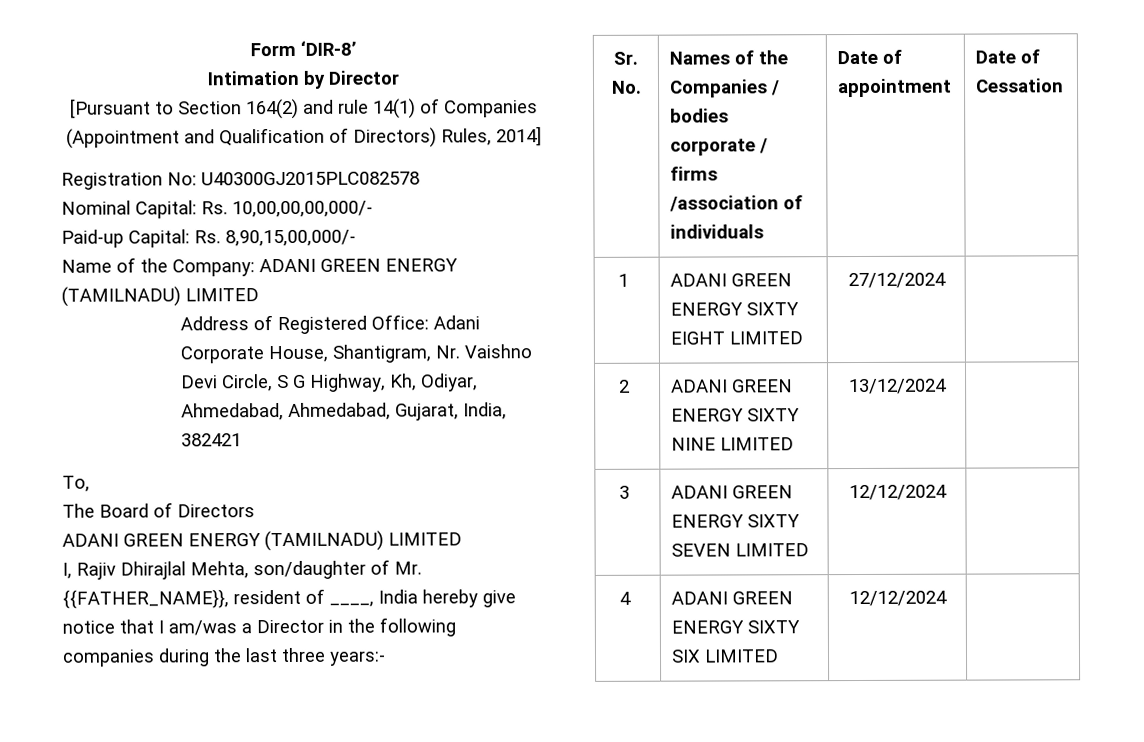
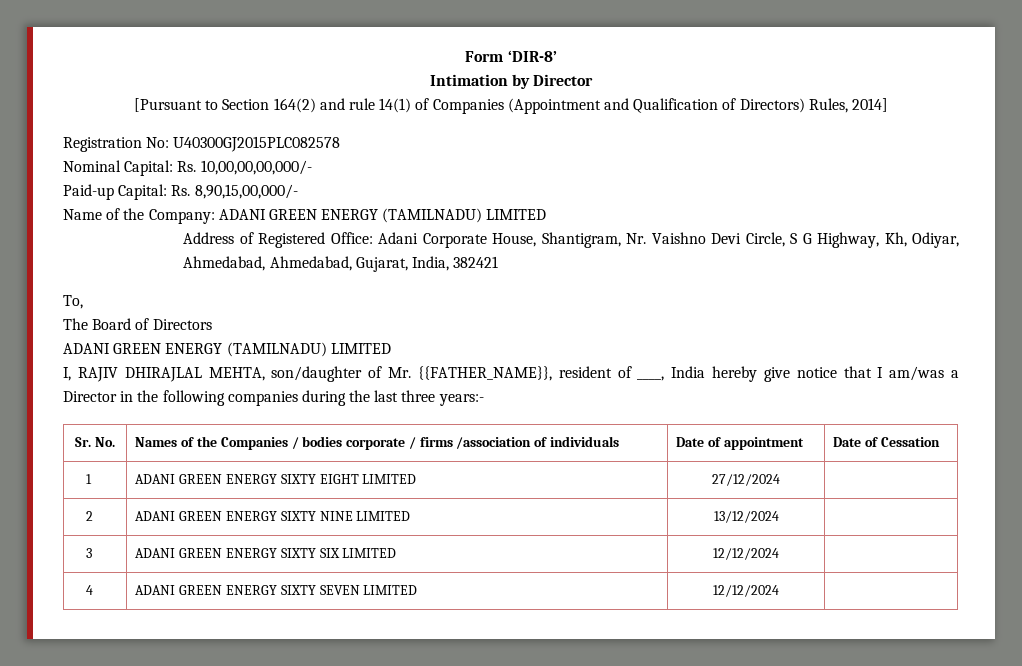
- I, Rajiv Dhirajlal Mehta, son/daughter of Mr. {{FATHER_NAME}}, resident of ____, India hereby give notice that I am/was a Director in the following companies during the last three years:-
+ I, RAJIV DHIRAJLAL MEHTA, son/daughter of Mr. {{FATHER_NAME}}, resident of ____, India hereby give notice that I am/was a Director in the following companies during the last three years:-
- 3 | ADANI GREEN ENERGY SIXTY SEVEN LIMITED | 12/12/2024 |
+ 3 | ADANI GREEN ENERGY SIXTY SIX LIMITED | 12/12/2024 |
- 4 | ADANI GREEN ENERGY SIXTY SIX LIMITED | 12/12/2024 |
+ 4 | ADANI GREEN ENERGY SIXTY SEVEN LIMITED | 12/12/2024 |

